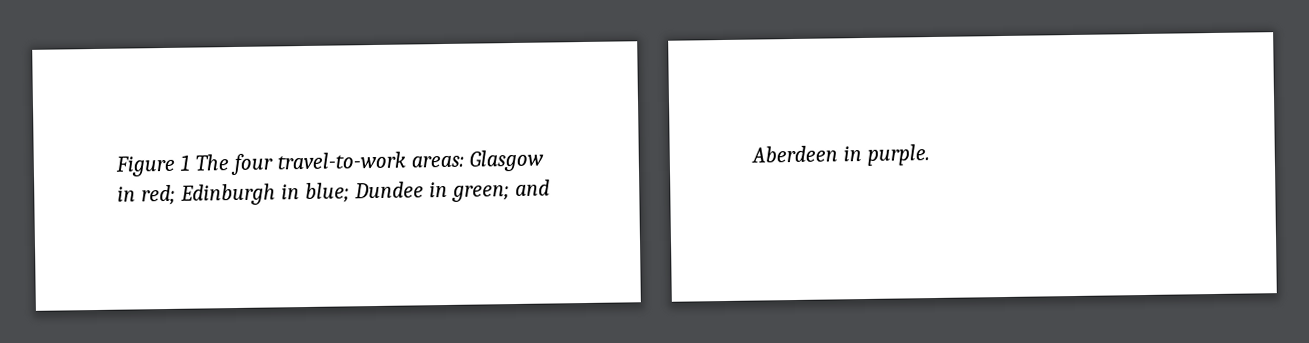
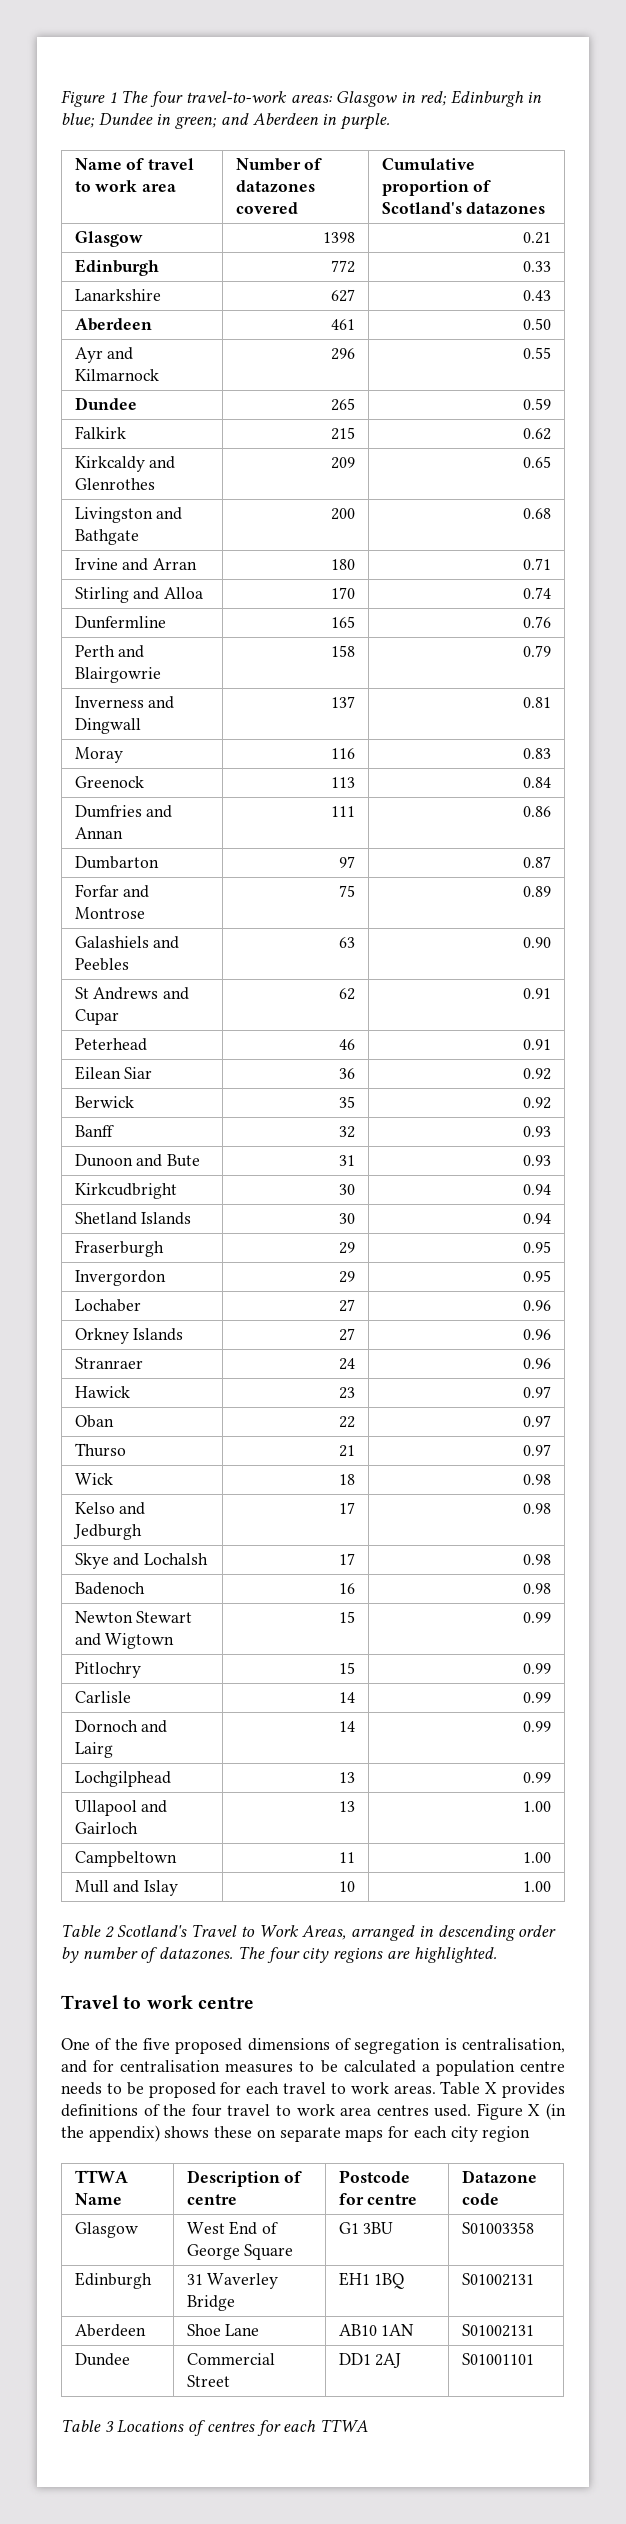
+ Name of travel to work area | Number of datazones covered | Cumulative proportion of Scotland's datazones
+ Glasgow | 1398 | 0.21
+ Edinburgh | 772 | 0.33
+ Lanarkshire | 627 | 0.43
+ Aberdeen | 461 | 0.50
+ Ayr and Kilmarnock | 296 | 0.55
+ Dundee | 265 | 0.59
+ Falkirk | 215 | 0.62
+ Kirkcaldy and Glenrothes | 209 | 0.65
+ Livingston and Bathgate | 200 | 0.68
+ Irvine and Arran | 180 | 0.71
+ Stirling and Alloa | 170 | 0.74
+ Dunfermline | 165 | 0.76
+ Perth and Blairgowrie | 158 | 0.79
+ Inverness and Dingwall | 137 | 0.81
+ Moray | 116 | 0.83
+ Greenock | 113 | 0.84
+ Dumfries and Annan | 111 | 0.86
+ Dumbarton | 97 | 0.87
+ Forfar and Montrose | 75 | 0.89
+ Galashiels and Peebles | 63 | 0.90
+ St Andrews and Cupar | 62 | 0.91
+ Peterhead | 46 | 0.91
+ Eilean Siar | 36 | 0.92
+ Berwick | 35 | 0.92
+ Banff | 32 | 0.93
+ Dunoon and Bute | 31 | 0.93
+ Kirkcudbright | 30 | 0.94
+ Shetland Islands | 30 | 0.94
+ Fraserburgh | 29 | 0.95
+ Invergordon | 29 | 0.95
+ Lochaber | 27 | 0.96
+ Orkney Islands | 27 | 0.96
+ Stranraer | 24 | 0.96
+ Hawick | 23 | 0.97
+ Oban | 22 | 0.97
+ Thurso | 21 | 0.97
+ Wick | 18 | 0.98
+ Kelso and Jedburgh | 17 | 0.98
+ Skye and Lochalsh | 17 | 0.98
+ Badenoch | 16 | 0.98
+ Newton Stewart and Wigtown | 15 | 0.99
+ Pitlochry | 15 | 0.99
+ Carlisle | 14 | 0.99
+ Dornoch and Lairg | 14 | 0.99
+ Lochgilphead | 13 | 0.99
+ Ullapool and Gairloch | 13 | 1.00
+ Campbeltown | 11 | 1.00
+ Mull and Islay | 10 | 1.00
+ Table 2 Scotland's Travel to Work Areas, arranged in descending order by number of datazones. The four city regions are highlighted.
+ Travel to work centre
+ One of the five proposed dimensions of segregation is centralisation, and for centralisation measures to be calculated a population centre needs to be proposed for each travel to work areas. Table X provides definitions of the four travel to work area centres used. Figure X (in the appendix) shows these on separate maps for each city region
+ TTWA Name | Description of centre | Postcode for centre | Datazone code
+ Glasgow | West End of George Square | G1 3BU | S01003358
+ Edinburgh | 31 Waverley Bridge | EH1 1BQ | S01002131
+ Aberdeen | Shoe Lane | AB10 1AN | S01002131
+ Dundee | Commercial Street | DD1 2AJ | S01001101
+ Table 3 Locations of centres for each TTWA

